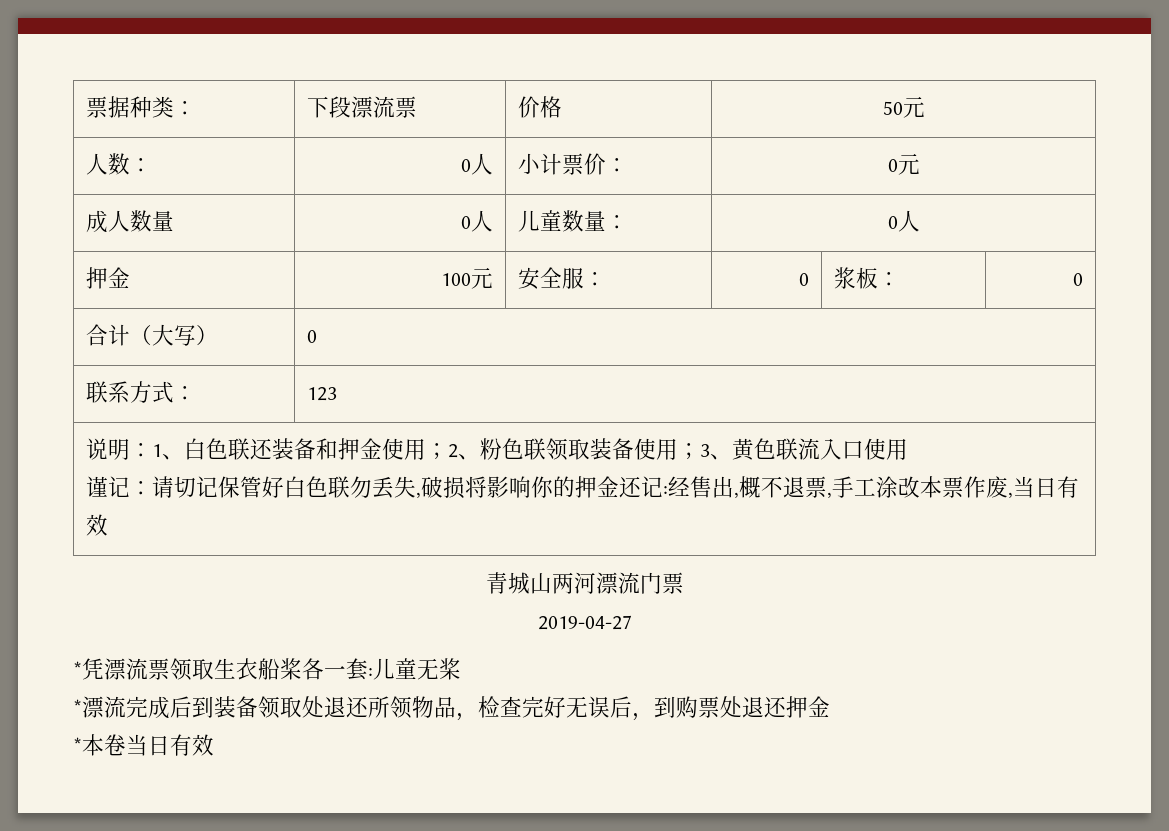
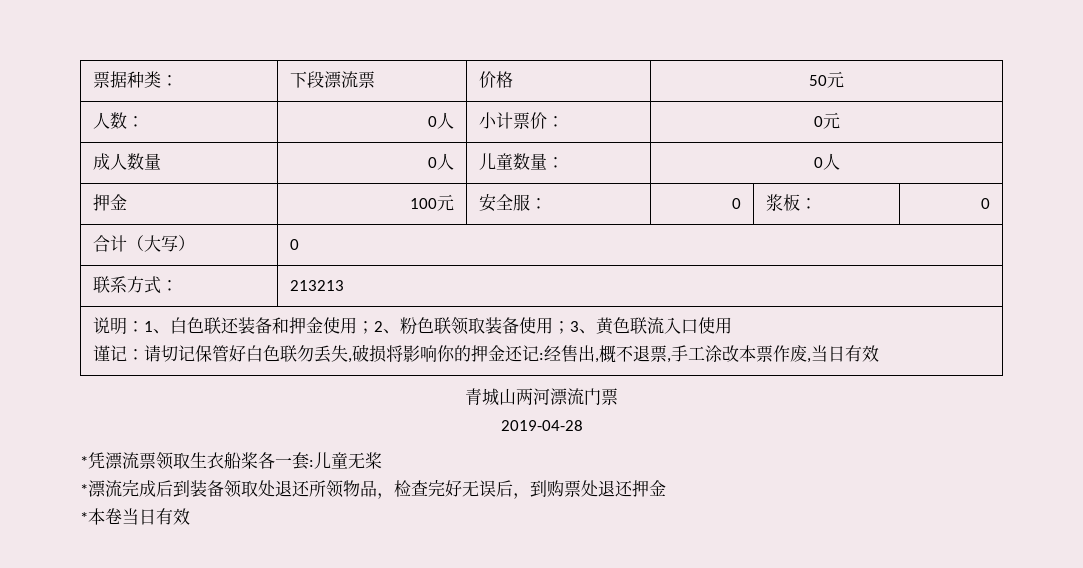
- 联系方式： | 123
+ 联系方式： | 213213
- 2019-04-27
+ 2019-04-28

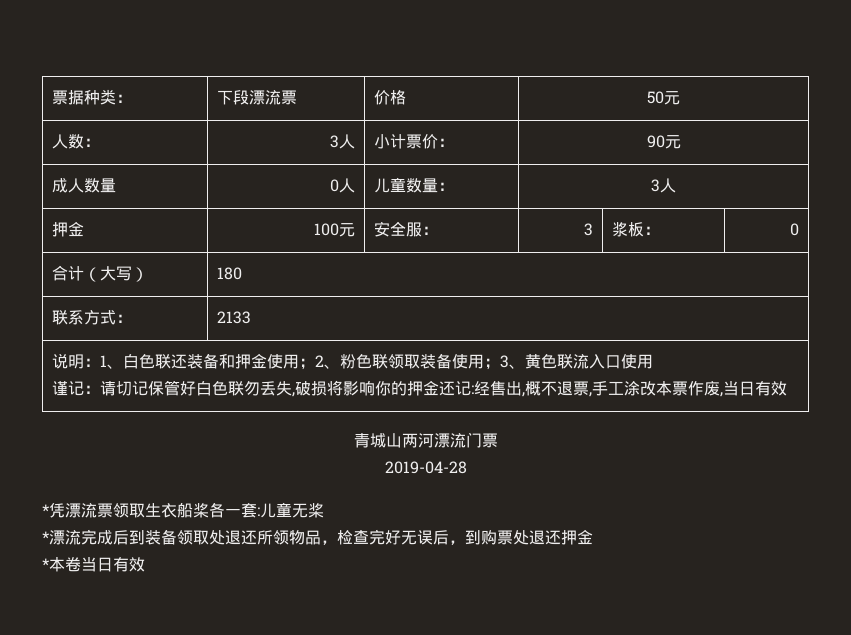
- 人数： | 0人 | 小计票价： | 0元
+ 人数： | 3人 | 小计票价： | 90元
- 成人数量 | 0人 | 儿童数量： | 0人
+ 成人数量 | 0人 | 儿童数量： | 3人
- 押金 | 100元 | 安全服： | 0 | 浆板： | 0
+ 押金 | 100元 | 安全服： | 3 | 浆板： | 0
- 合计（大写） | 0
+ 合计（大写） | 180
- 联系方式： | 213213
+ 联系方式： | 2133

